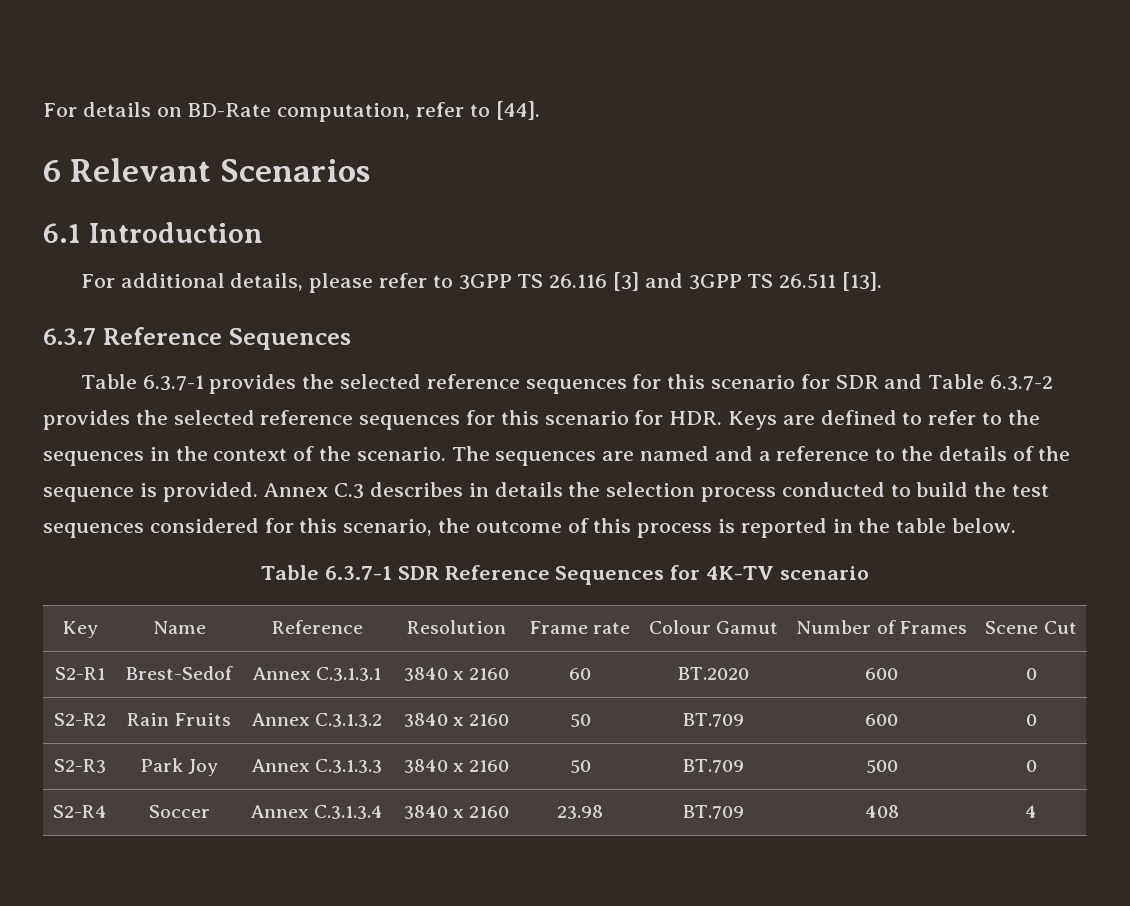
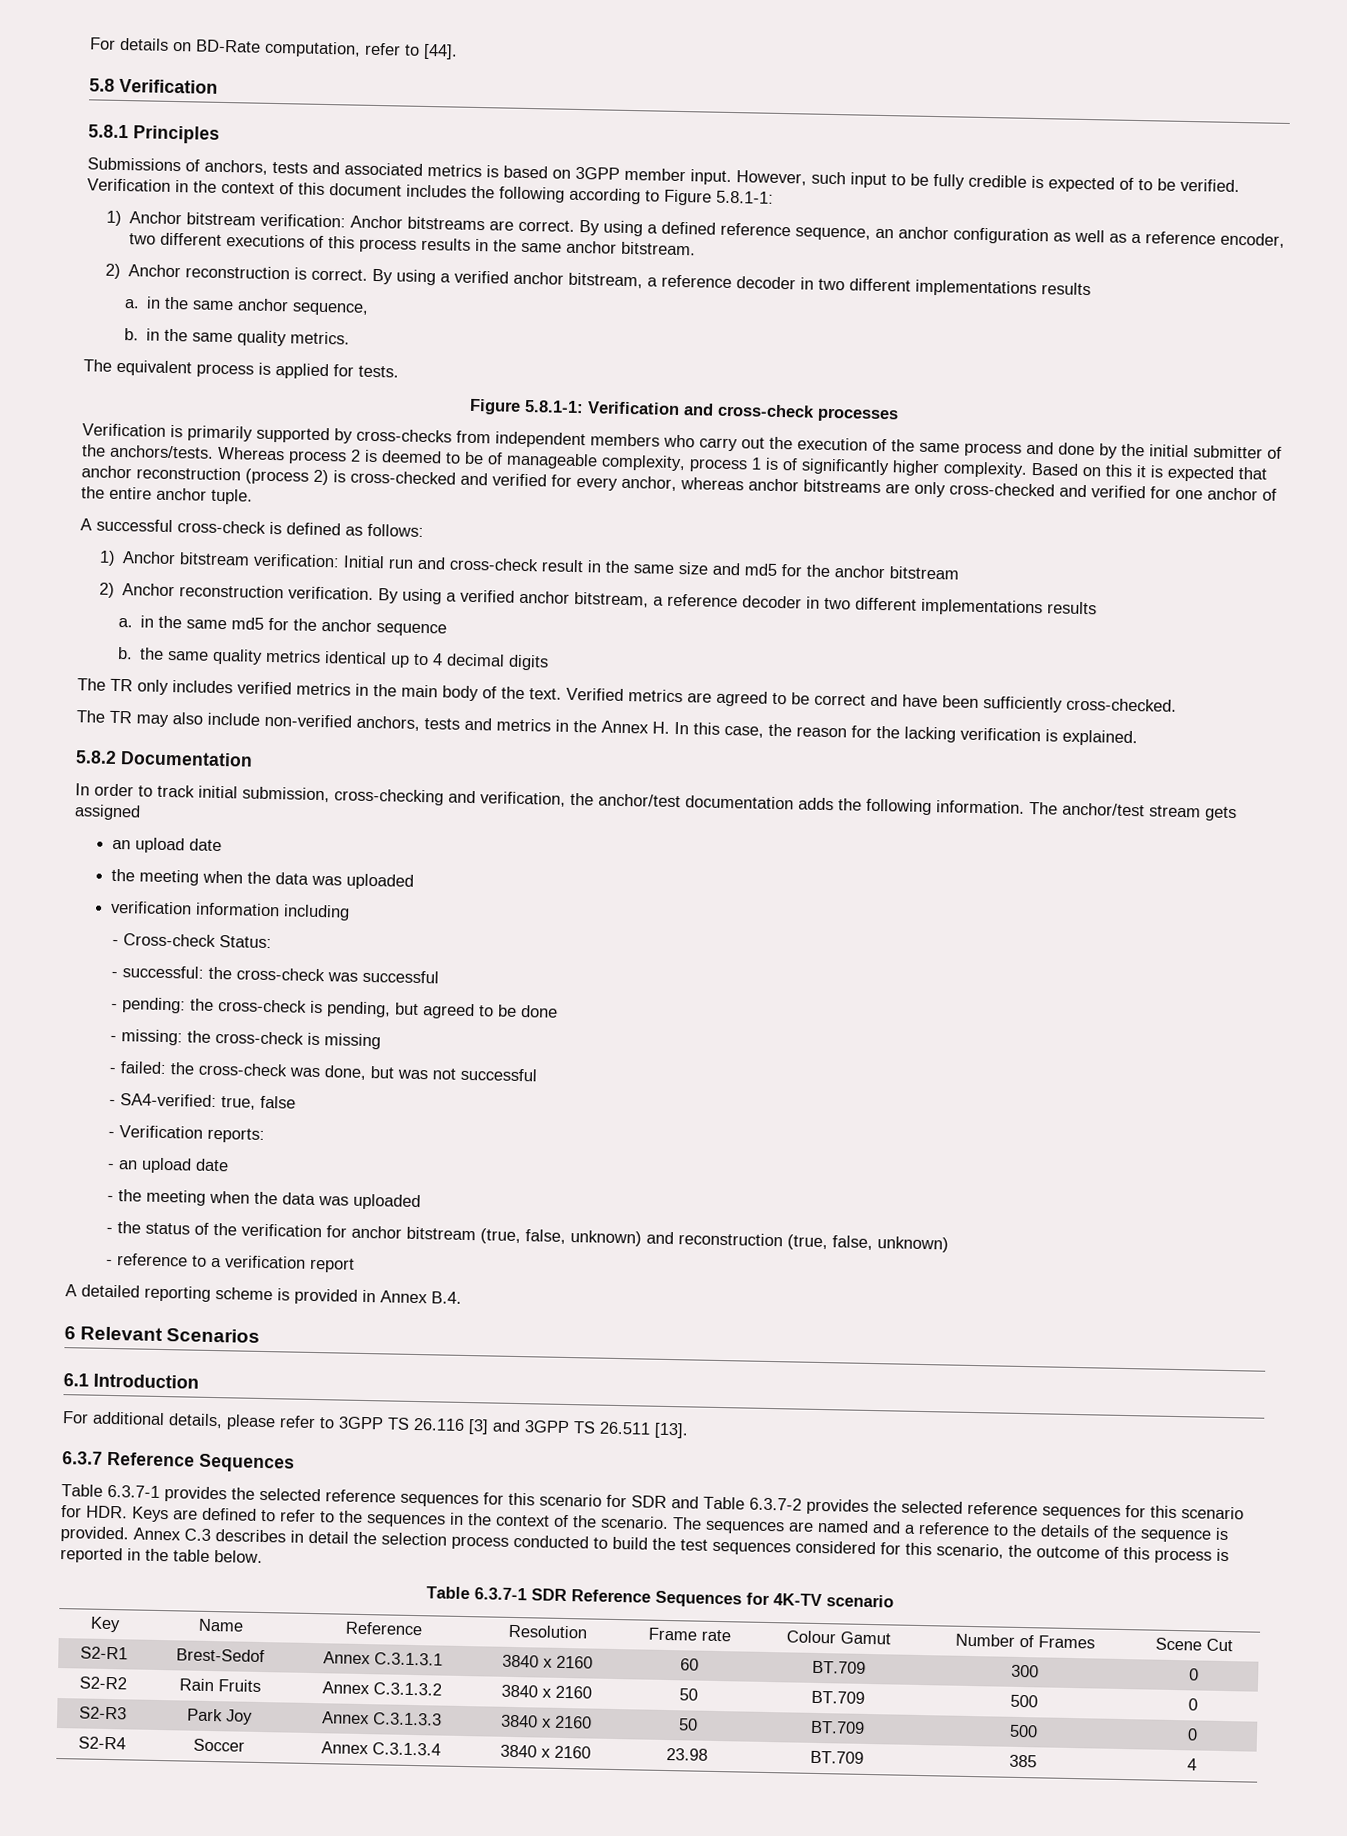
+ 5.8 Verification
+ 5.8.1 Principles
+ Submissions of anchors, tests and associated metrics is based on 3GPP member input. However, such input to be fully credible is expected of to be verified. Verification in the context of this document includes the following according to Figure 5.8.1-1:
+ 1) Anchor bitstream verification: Anchor bitstreams are correct. By using a defined reference sequence, an anchor configuration as well as a reference encoder, two different executions of this process results in the same anchor bitstream.
+ 2) Anchor reconstruction is correct. By using a verified anchor bitstream, a reference decoder in two different implementations results
+ a. in the same anchor sequence,
+ b. in the same quality metrics.
+ The equivalent process is applied for tests.
+ Figure 5.8.1-1: Verification and cross-check processes
+ Verification is primarily supported by cross-checks from independent members who carry out the execution of the same process and done by the initial submitter of the anchors/tests. Whereas process 2 is deemed to be of manageable complexity, process 1 is of significantly higher complexity. Based on this it is expected that anchor reconstruction (process 2) is cross-checked and verified for every anchor, whereas anchor bitstreams are only cross-checked and verified for one anchor of the entire anchor tuple.
+ A successful cross-check is defined as follows:
+ 1) Anchor bitstream verification: Initial run and cross-check result in the same size and md5 for the anchor bitstream
+ 2) Anchor reconstruction verification. By using a verified anchor bitstream, a reference decoder in two different implementations results
+ a. in the same md5 for the anchor sequence
+ b. the same quality metrics identical up to 4 decimal digits
+ The TR only includes verified metrics in the main body of the text. Verified metrics are agreed to be correct and have been sufficiently cross-checked.
+ The TR may also include non-verified anchors, tests and metrics in the Annex H. In this case, the reason for the lacking verification is explained.
+ 5.8.2 Documentation
+ In order to track initial submission, cross-checking and verification, the anchor/test documentation adds the following information. The anchor/test stream gets assigned
+ an upload date
+ the meeting when the data was uploaded
+ verification information including
+ - Cross-check Status:
+ - successful: the cross-check was successful
+ - pending: the cross-check is pending, but agreed to be done
+ - missing: the cross-check is missing
+ - failed: the cross-check was done, but was not successful
+ - SA4-verified: true, false
+ - Verification reports:
+ - an upload date
+ - the meeting when the data was uploaded
+ - the status of the verification for anchor bitstream (true, false, unknown) and reconstruction (true, false, unknown)
+ - reference to a verification report
+ A detailed reporting scheme is provided in Annex B.4.
- Annex C.3 describes in details the selection process conducted to build the test sequences considered for this scenario, the outcome of this process is reported in the table below.
+ Annex C.3 describes in detail the selection process conducted to build the test sequences considered for this scenario, the outcome of this process is reported in the table below.
- S2-R1 | Brest-Sedof | Annex C.3.1.3.1 | 3840 x 2160 | 60 | BT.2020 | 600 | 0
+ S2-R1 | Brest-Sedof | Annex C.3.1.3.1 | 3840 x 2160 | 60 | BT.709 | 300 | 0
- S2-R2 | Rain Fruits | Annex C.3.1.3.2 | 3840 x 2160 | 50 | BT.709 | 600 | 0
+ S2-R2 | Rain Fruits | Annex C.3.1.3.2 | 3840 x 2160 | 50 | BT.709 | 500 | 0
- S2-R4 | Soccer | Annex C.3.1.3.4 | 3840 x 2160 | 23.98 | BT.709 | 408 | 4
+ S2-R4 | Soccer | Annex C.3.1.3.4 | 3840 x 2160 | 23.98 | BT.709 | 385 | 4

